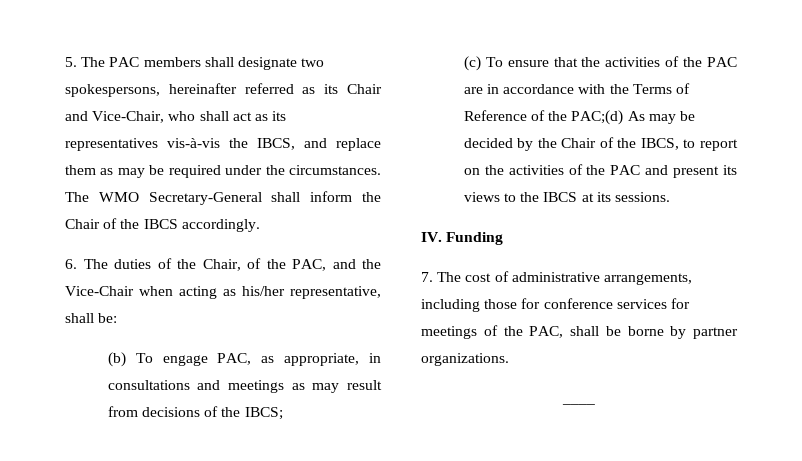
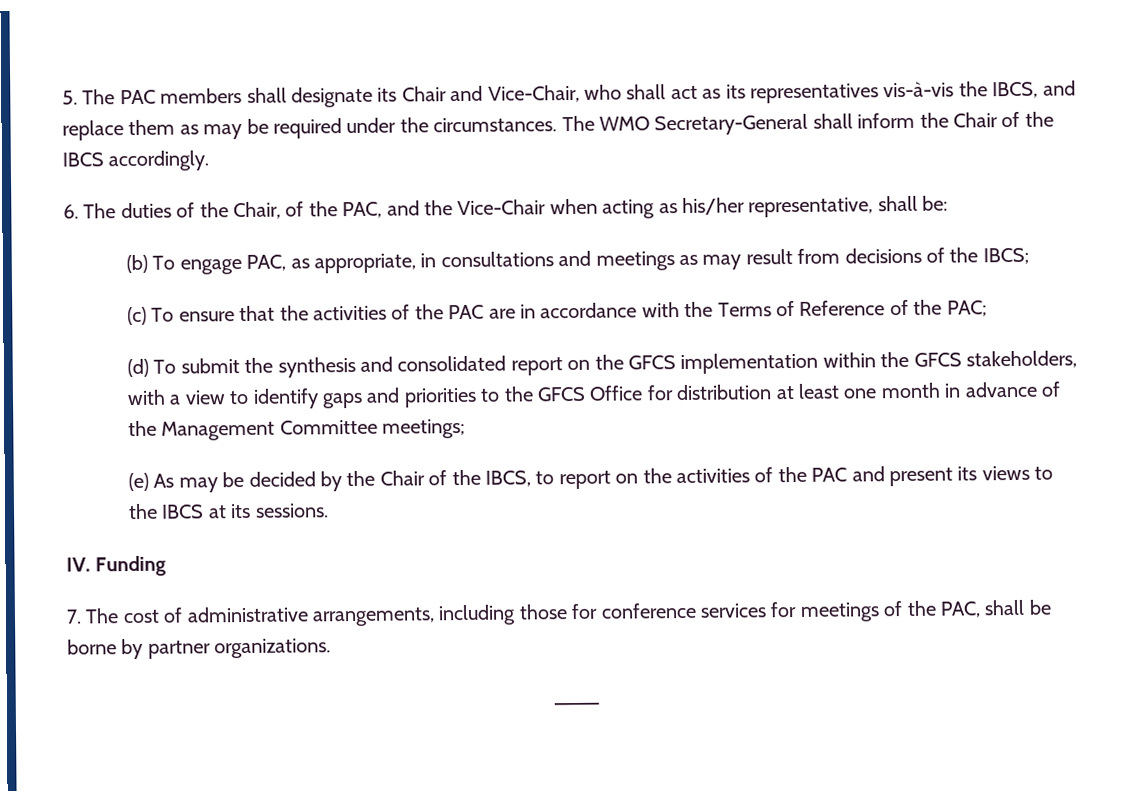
- 5. The PAC members shall designate two spokespersons, hereinafter referred as its Chair and Vice-Chair, who shall act as its representatives vis-à-vis the IBCS, and replace them as may be required under the circumstances.
+ 5. The PAC members shall designate its Chair and Vice-Chair, who shall act as its representatives vis-à-vis the IBCS, and replace them as may be required under the circumstances.
- (c) To ensure that the activities of the PAC are in accordance with the Terms of Reference of the PAC;(d) As may be decided by the Chair of the IBCS, to report on the activities of the PAC and present its views to the IBCS at its sessions.
+ (c) To ensure that the activities of the PAC are in accordance with the Terms of Reference of the PAC;
+ (d) To submit the synthesis and consolidated report on the GFCS implementation within the GFCS stakeholders, with a view to identify gaps and priorities to the GFCS Office for distribution at least one month in advance of the Management Committee meetings;
+ (e) As may be decided by the Chair of the IBCS, to report on the activities of the PAC and present its views to the IBCS at its sessions.

